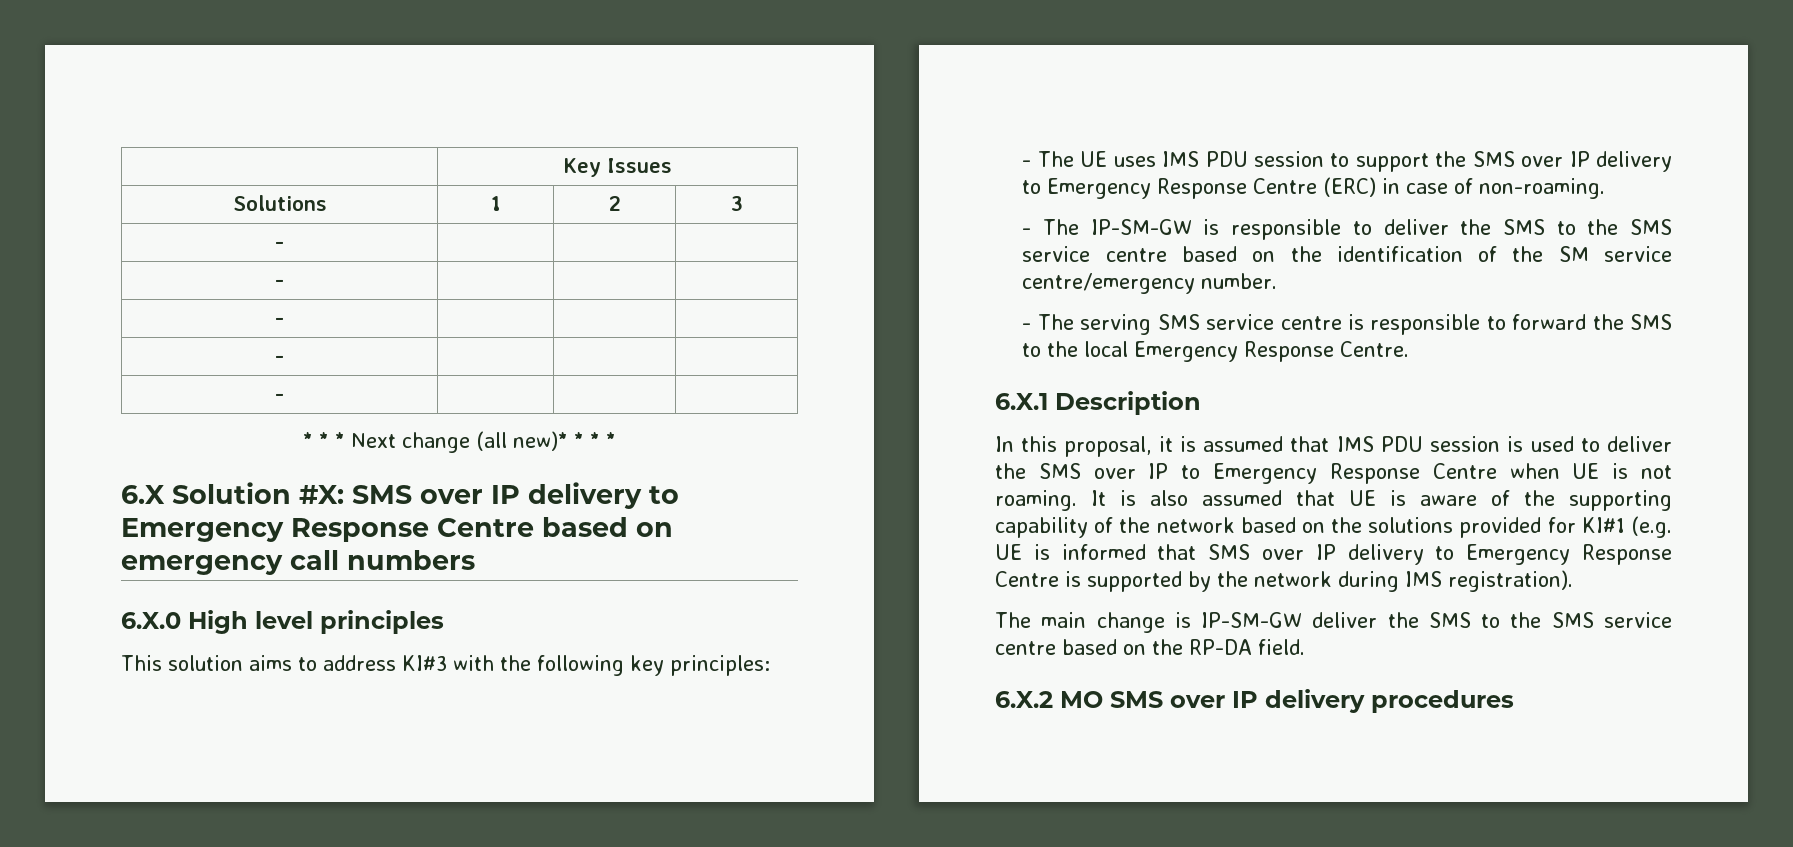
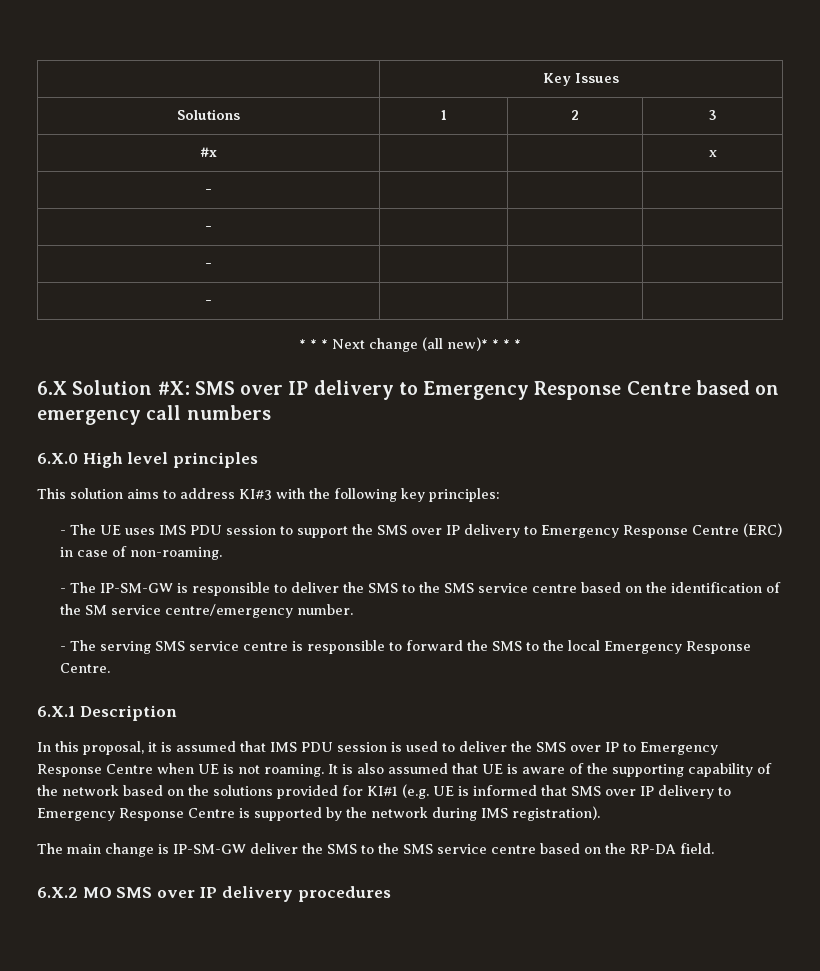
  Solutions | 1 | 2 | 3
- - | | |
+ #x | | | x

